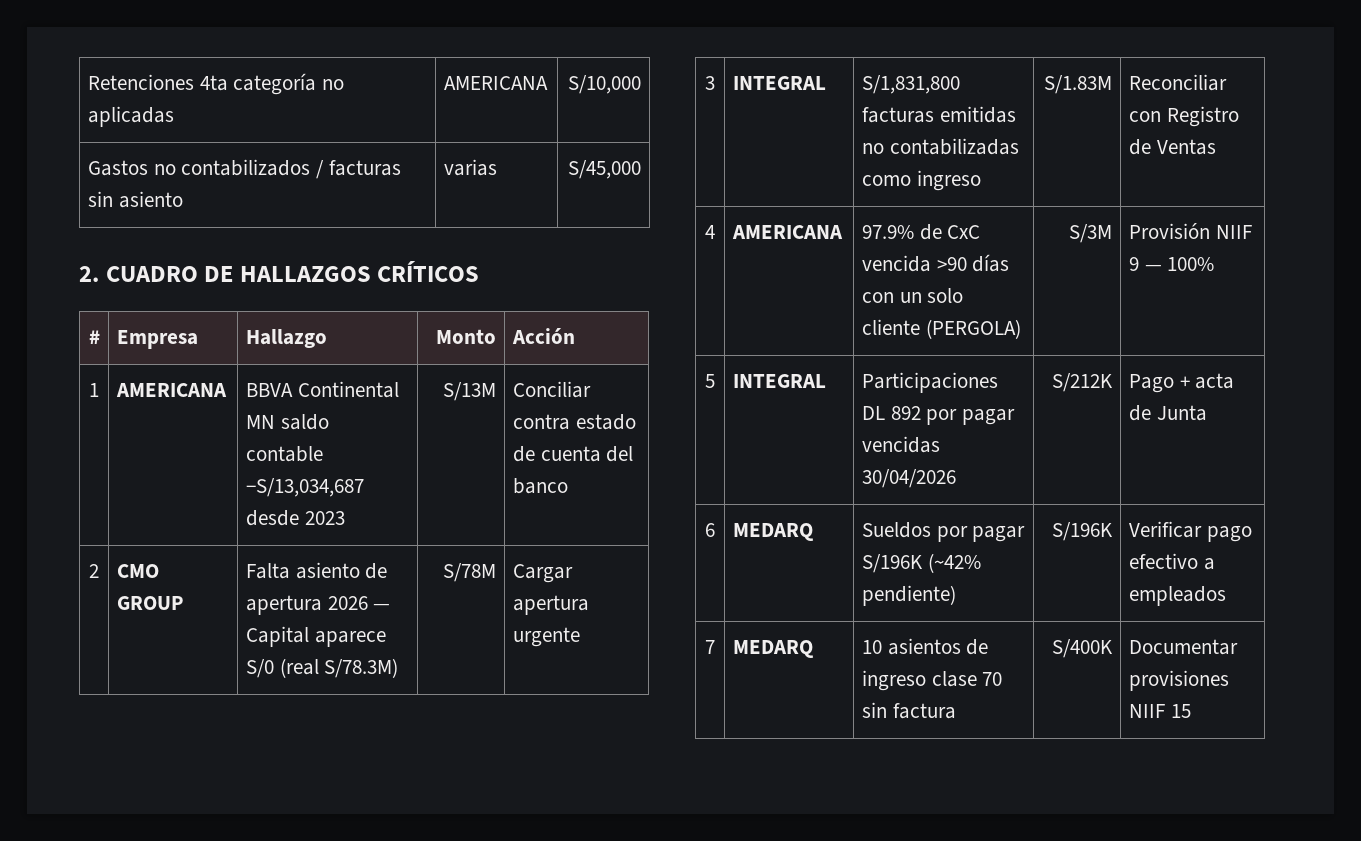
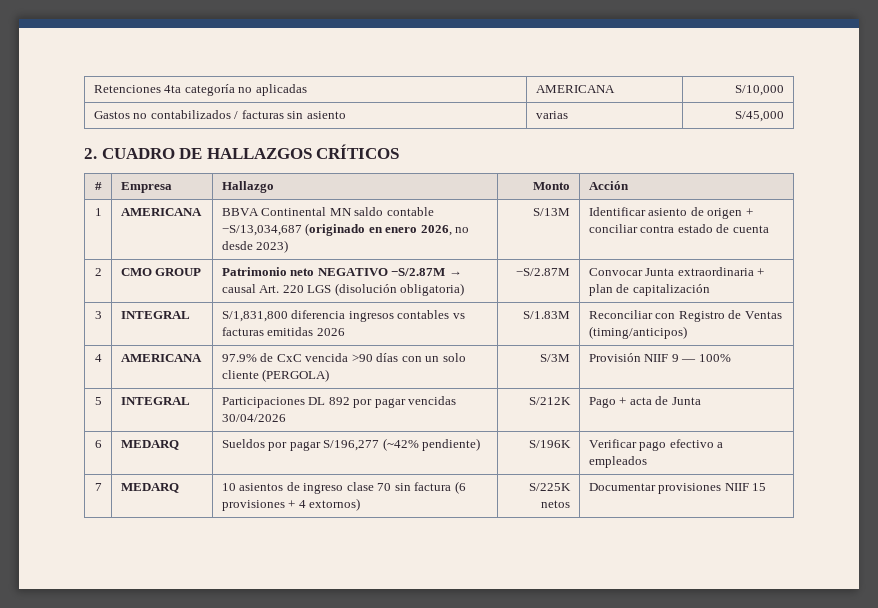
- 1 | AMERICANA | BBVA Continental MN saldo contable −S/13,034,687 desde 2023 | S/13M | Conciliar contra estado de cuenta del banco
+ 1 | AMERICANA | BBVA Continental MN saldo contable −S/13,034,687 (originado en enero 2026, no desde 2023) | S/13M | Identificar asiento de origen + conciliar contra estado de cuenta
- 2 | CMO GROUP | Falta asiento de apertura 2026 — Capital aparece S/0 (real S/78.3M) | S/78M | Cargar apertura urgente
- 3 | INTEGRAL | S/1,831,800 facturas emitidas no contabilizadas como ingreso | S/1.83M | Reconciliar con Registro de Ventas
+ 2 | CMO GROUP | Patrimonio neto NEGATIVO −S/2.87M → causal Art. 220 LGS (disolución obligatoria) | −S/2.87M | Convocar Junta extraordinaria + plan de capitalización
+ 3 | INTEGRAL | S/1,831,800 diferencia ingresos contables vs facturas emitidas 2026 | S/1.83M | Reconciliar con Registro de Ventas (timing/anticipos)
- 6 | MEDARQ | Sueldos por pagar S/196K (~42% pendiente) | S/196K | Verificar pago efectivo a empleados
+ 6 | MEDARQ | Sueldos por pagar S/196,277 (~42% pendiente) | S/196K | Verificar pago efectivo a empleados
- 7 | MEDARQ | 10 asientos de ingreso clase 70 sin factura | S/400K | Documentar provisiones NIIF 15
+ 7 | MEDARQ | 10 asientos de ingreso clase 70 sin factura (6 provisiones + 4 extornos) | S/225K netos | Documentar provisiones NIIF 15

